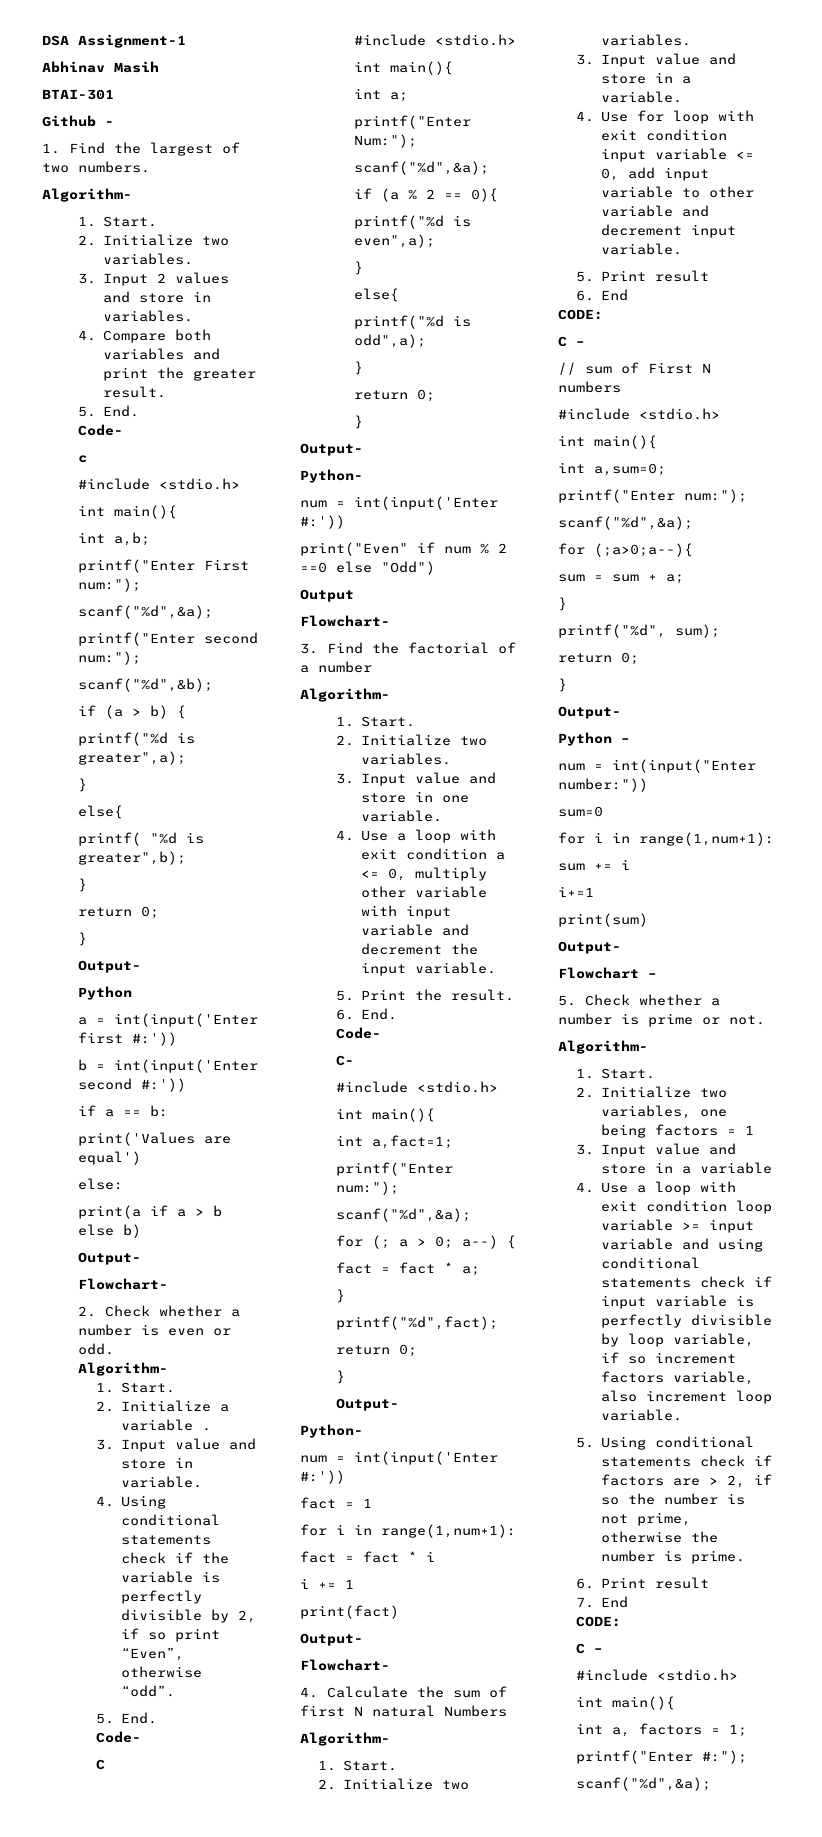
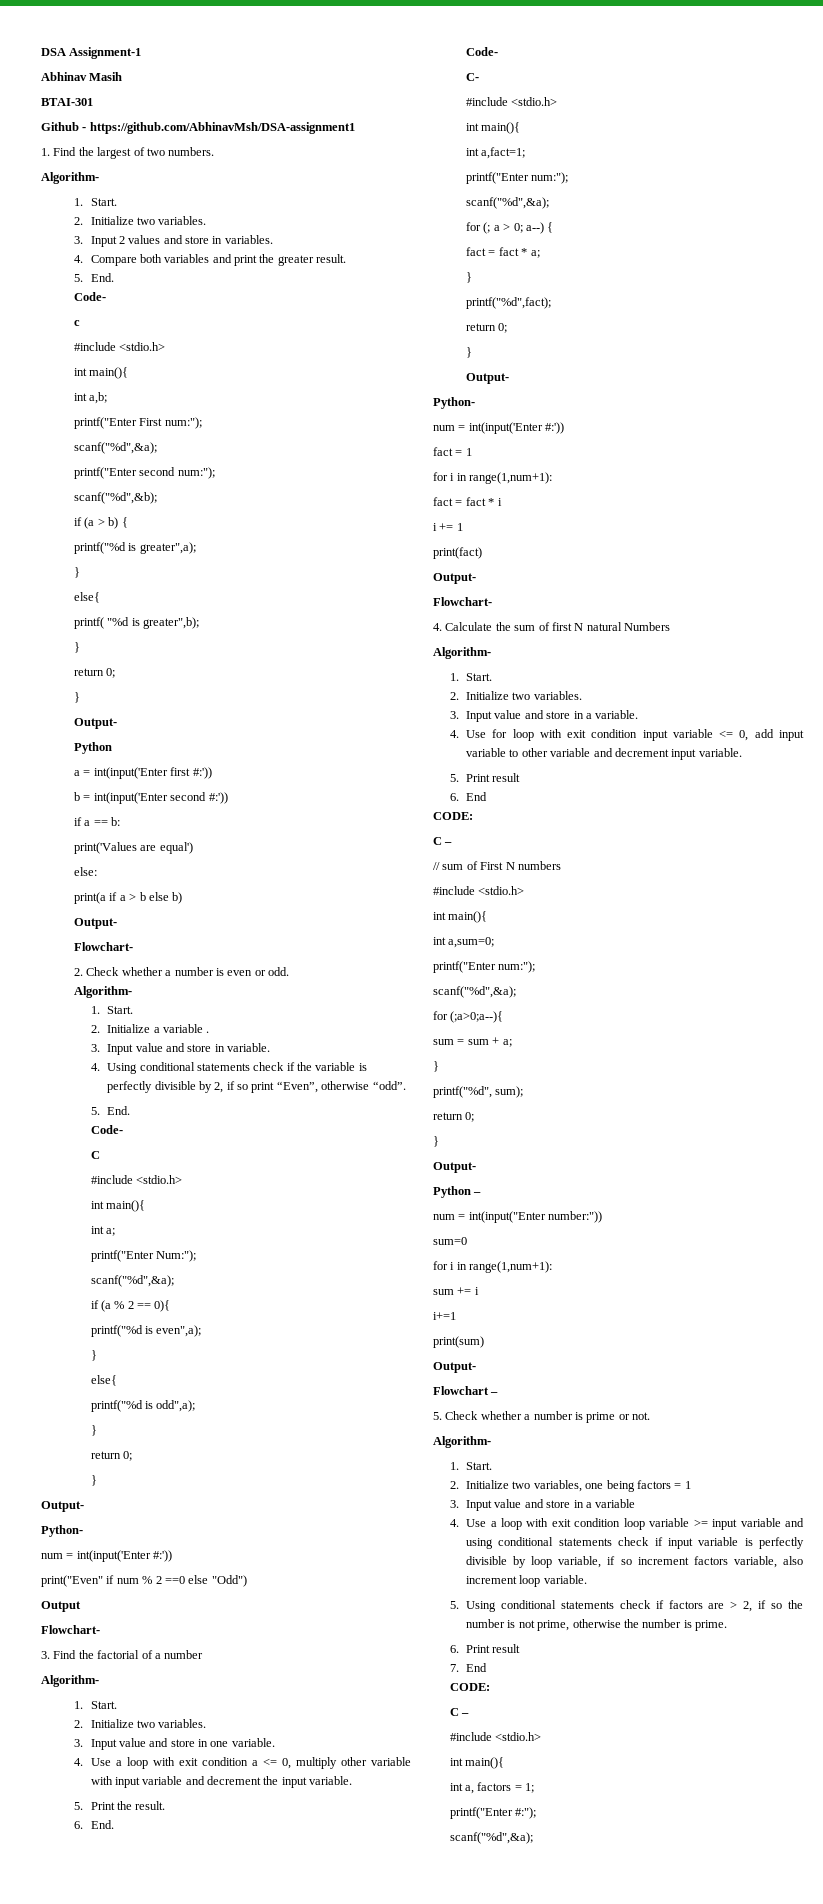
- Github -
+ Github - https://github.com/AbhinavMsh/DSA-assignment1

